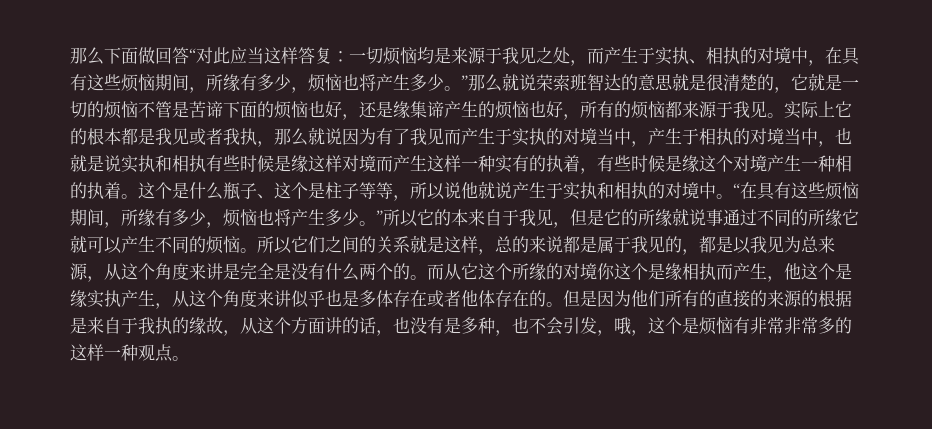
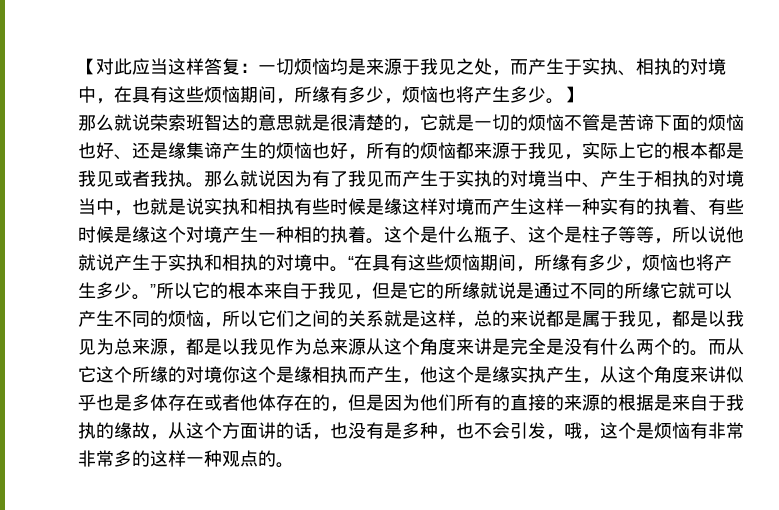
- 那么下面做回答“对此应当这样答复：
+ 【对此应当这样答复：
- 一切烦恼均是来源于我见之处，而产生于实执、相执的对境中，在具有这些烦恼期间，所缘有多少，烦恼也将产生多少。”那么就说荣索班智达的意思就是很清楚的，它就是一切的烦恼不管是苦谛下面的烦恼也好，还是缘集谛产生的烦恼也好，所有的烦恼都来源于我见。实际上它的根本都是我见或者我执，那么就说因为有了我见而产生于实执的对境当中，产生于相执的对境当中，也就是说实执和相执有些时候是缘这样对境而产生这样一种实有的执着，有些时候是缘这个对境产生一种相的执着。
+ 一切烦恼均是来源于我见之处，而产生于实执、相执的对境中，在具有这些烦恼期间，所缘有多少，烦恼也将产生多少。】
+ 那么就说荣索班智达的意思就是很清楚的，它就是一切的烦恼不管是苦谛下面的烦恼也好、还是缘集谛产生的烦恼也好，所有的烦恼都来源于我见，实际上它的根本都是我见或者我执。那么就说因为有了我见而产生于实执的对境当中、产生于相执的对境当中，也就是说实执和相执有些时候是缘这样对境而产生这样一种实有的执着、有些时候是缘这个对境产生一种相的执着。
- “在具有这些烦恼期间，所缘有多少，烦恼也将产生多少。”所以它的本来自于我见，但是它的所缘就说事通过不同的所缘它就可以产生不同的烦恼。所以它们之间的关系就是这样，总的来说都是属于我见的，都是以我见为总来源，从这个角度来讲是完全是没有什么两个的。
+ “在具有这些烦恼期间，所缘有多少，烦恼也将产生多少。”所以它的根本来自于我见，但是它的所缘就说是通过不同的所缘它就可以产生不同的烦恼，所以它们之间的关系就是这样，总的来说都是属于我见，都是以我见为总来源，都是以我见作为总来源从这个角度来讲是完全是没有什么两个的。
- 而从它这个所缘的对境你这个是缘相执而产生，他这个是缘实执产生，从这个角度来讲似乎也是多体存在或者他体存在的。但是因为他们所有的直接的来源的根据是来自于我执的缘故，从这个方面讲的话，也没有是多种，也不会引发，哦，这个是烦恼有非常非常多的这样一种观点。
+ 而从它这个所缘的对境你这个是缘相执而产生，他这个是缘实执产生，从这个角度来讲似乎也是多体存在或者他体存在的，但是因为他们所有的直接的来源的根据是来自于我执的缘故，从这个方面讲的话，也没有是多种，也不会引发，哦，这个是烦恼有非常非常多的这样一种观点的。

